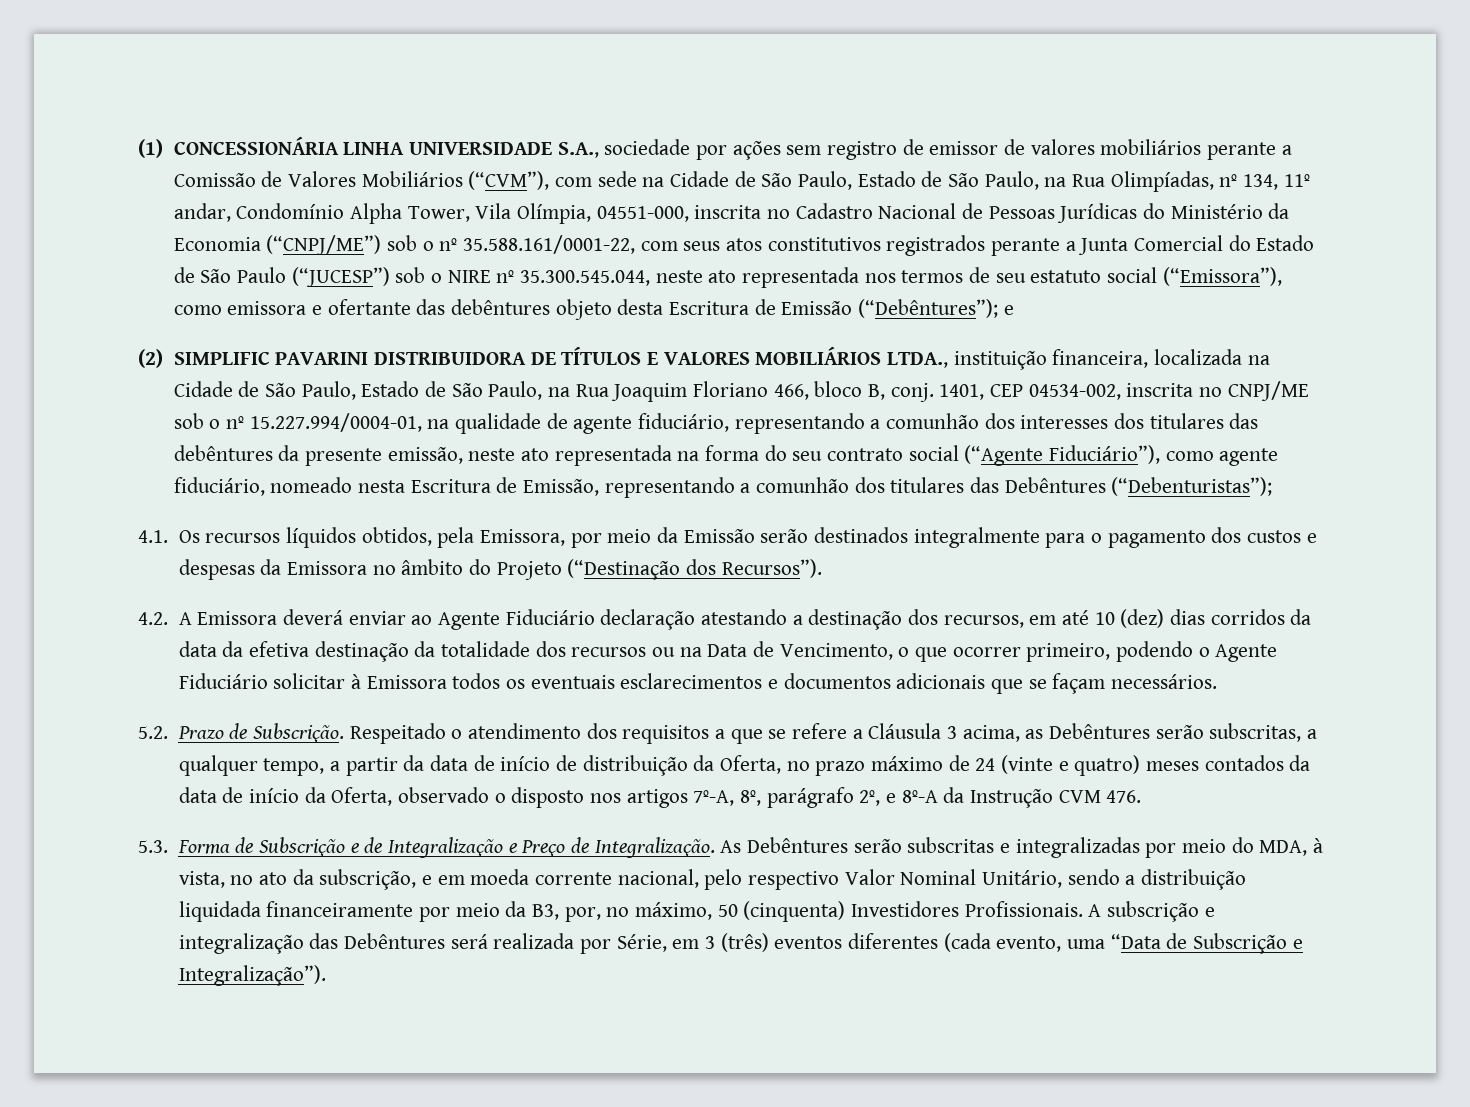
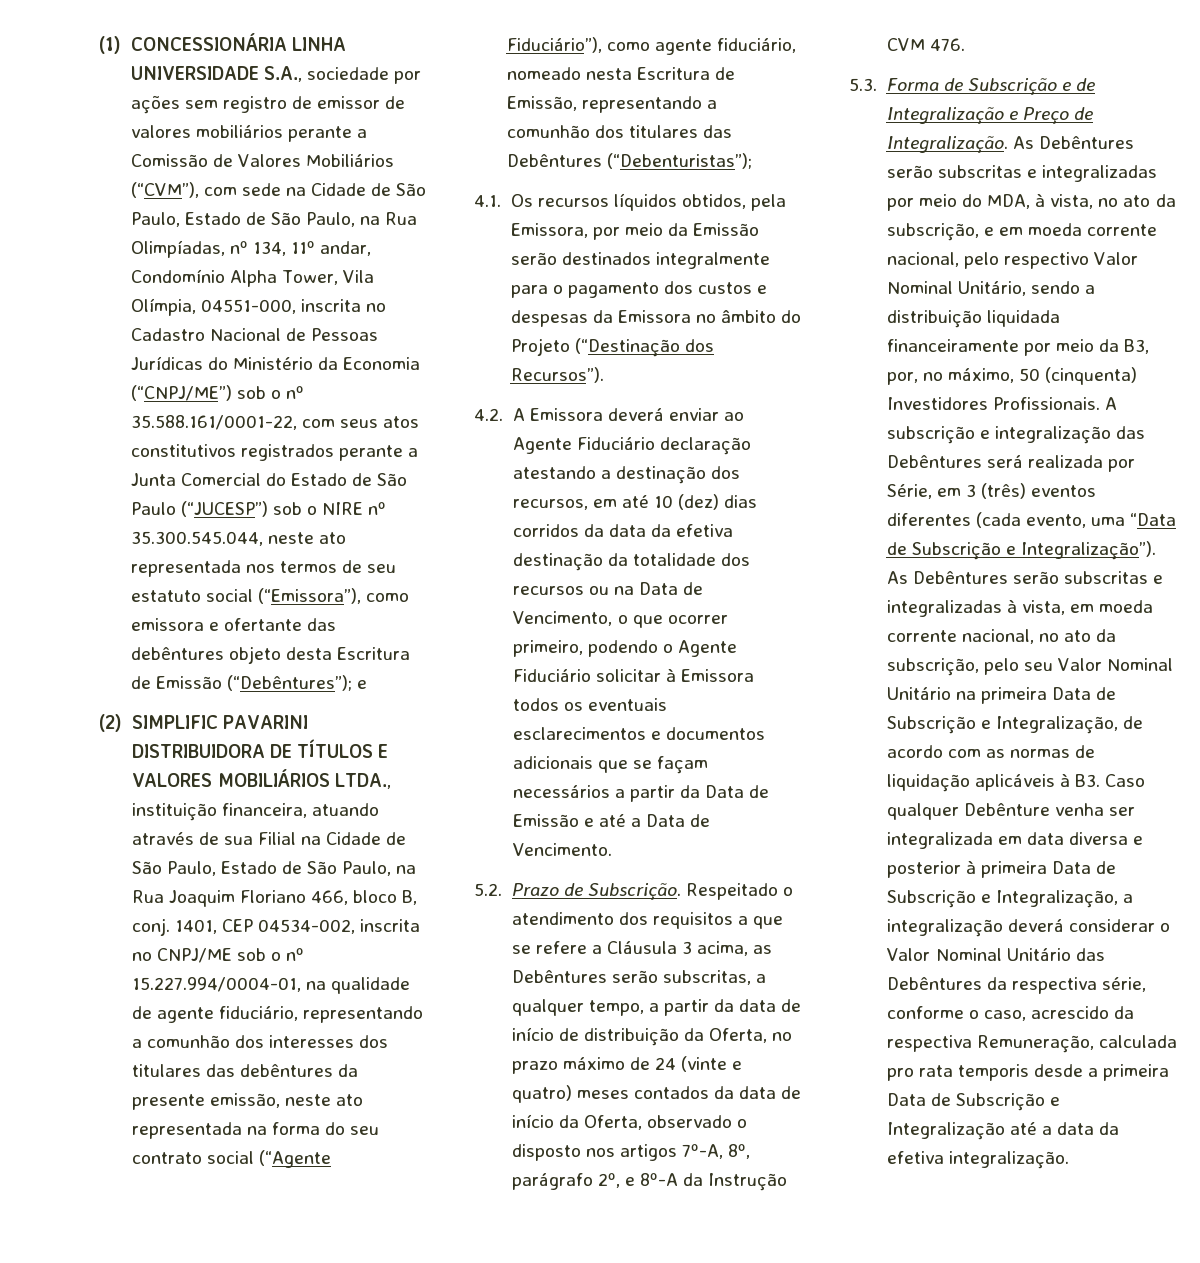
- (2) SIMPLIFIC PAVARINI DISTRIBUIDORA DE TÍTULOS E VALORES MOBILIÁRIOS LTDA., instituição financeira, localizada na Cidade de São Paulo, Estado de São Paulo, na Rua Joaquim Floriano 466, bloco B, conj.
+ (2) SIMPLIFIC PAVARINI DISTRIBUIDORA DE TÍTULOS E VALORES MOBILIÁRIOS LTDA., instituição financeira, atuando através de sua Filial na Cidade de São Paulo, Estado de São Paulo, na Rua Joaquim Floriano 466, bloco B, conj.
- 4.2. A Emissora deverá enviar ao Agente Fiduciário declaração atestando a destinação dos recursos, em até 10 (dez) dias corridos da data da efetiva destinação da totalidade dos recursos ou na Data de Vencimento, o que ocorrer primeiro, podendo o Agente Fiduciário solicitar à Emissora todos os eventuais esclarecimentos e documentos adicionais que se façam necessários.
+ 4.2. A Emissora deverá enviar ao Agente Fiduciário declaração atestando a destinação dos recursos, em até 10 (dez) dias corridos da data da efetiva destinação da totalidade dos recursos ou na Data de Vencimento, o que ocorrer primeiro, podendo o Agente Fiduciário solicitar à Emissora todos os eventuais esclarecimentos e documentos adicionais que se façam necessários a partir da Data de Emissão e até a Data de Vencimento.
+ As Debêntures serão subscritas e integralizadas à vista, em moeda corrente nacional, no ato da subscrição, pelo seu Valor Nominal Unitário na primeira Data de Subscrição e Integralização, de acordo com as normas de liquidação aplicáveis à B3. Caso qualquer Debênture venha ser integralizada em data diversa e posterior à primeira Data de Subscrição e Integralização, a integralização deverá considerar o Valor Nominal Unitário das Debêntures da respectiva série, conforme o caso, acrescido da respectiva Remuneração, calculada pro rata temporis desde a primeira Data de Subscrição e Integralização até a data da efetiva integralização.

